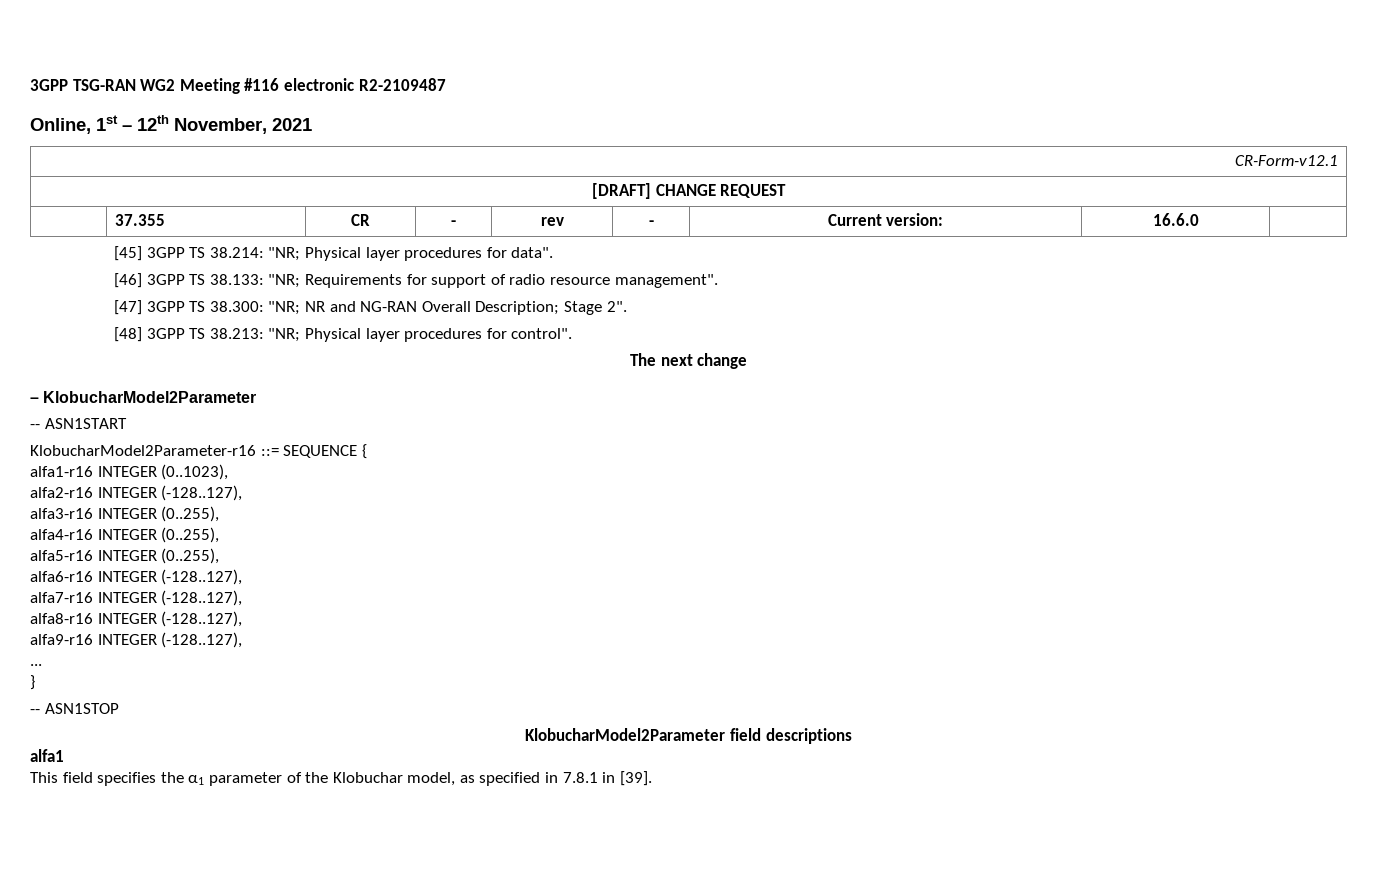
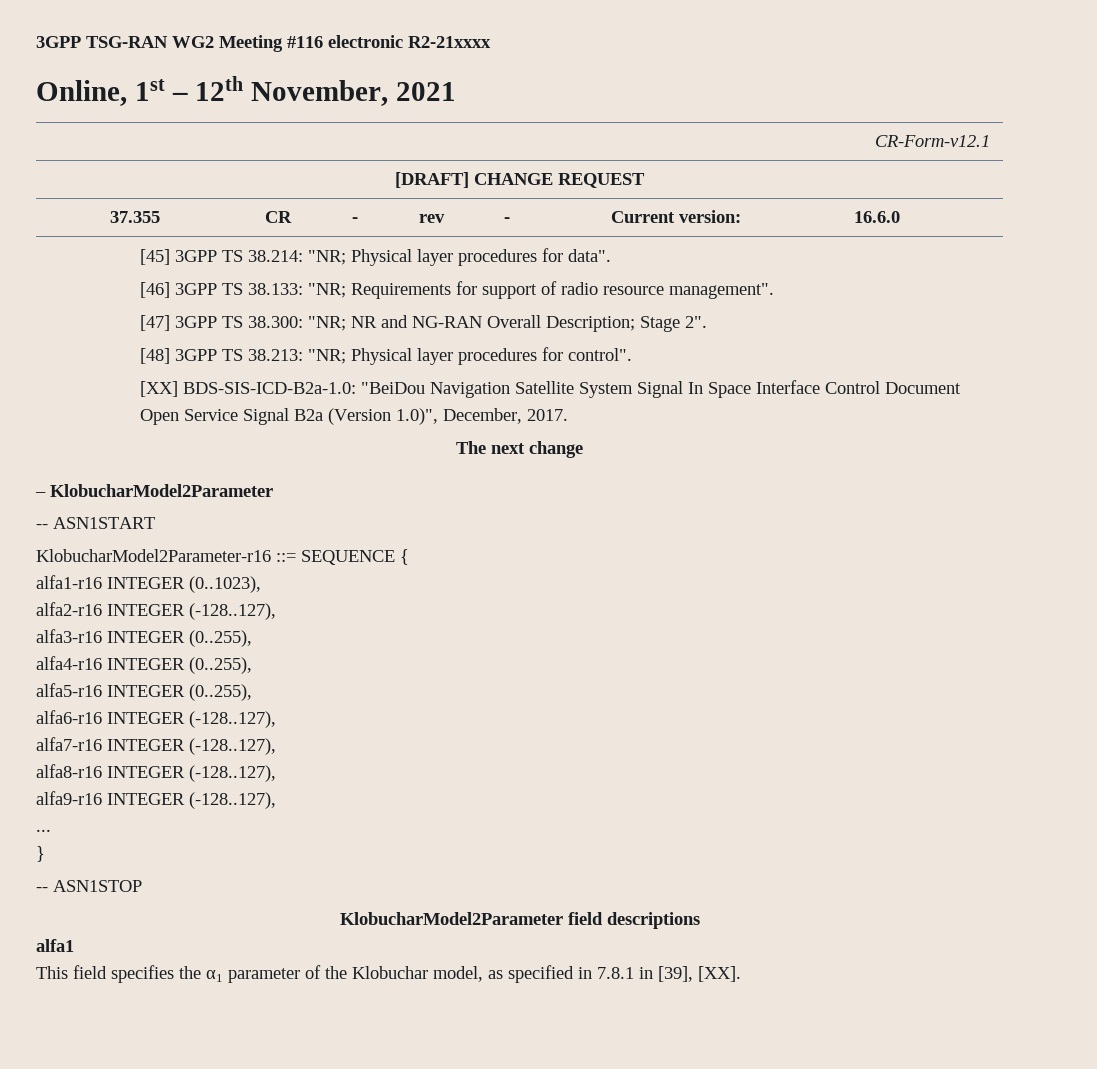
- 3GPP TSG-RAN WG2 Meeting #116 electronic R2-2109487
+ 3GPP TSG-RAN WG2 Meeting #116 electronic R2-21xxxx
+ [XX] BDS-SIS-ICD-B2a-1.0: "BeiDou Navigation Satellite System Signal In Space Interface Control Document Open Service Signal B2a (Version 1.0)", December, 2017.
- This field specifies the α1 parameter of the Klobuchar model, as specified in 7.8.1 in [39].
+ This field specifies the α1 parameter of the Klobuchar model, as specified in 7.8.1 in [39], [XX].

